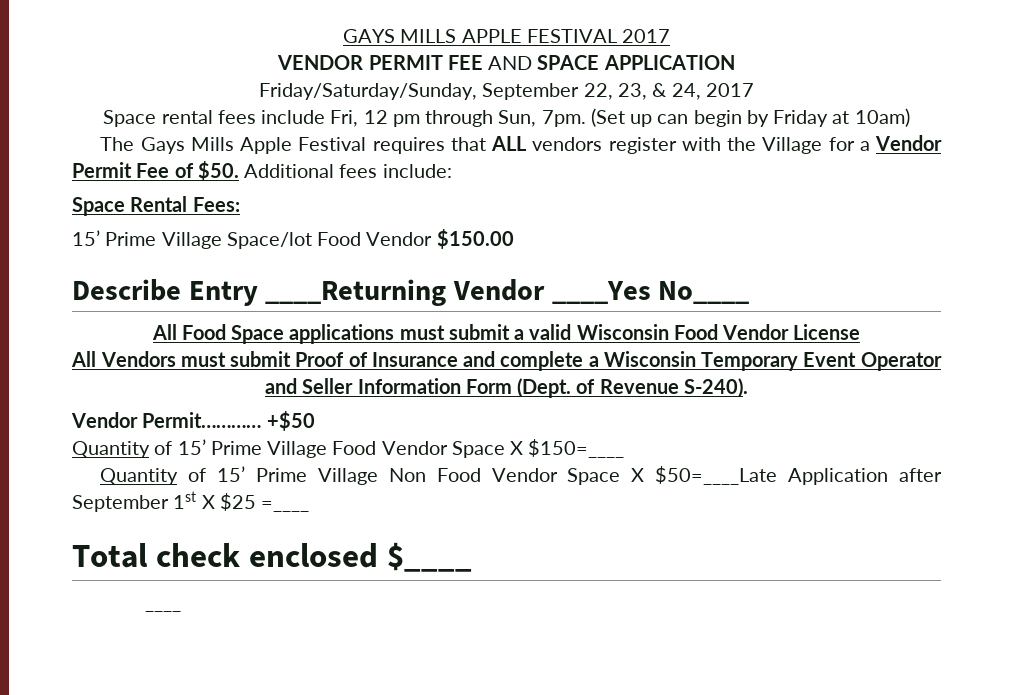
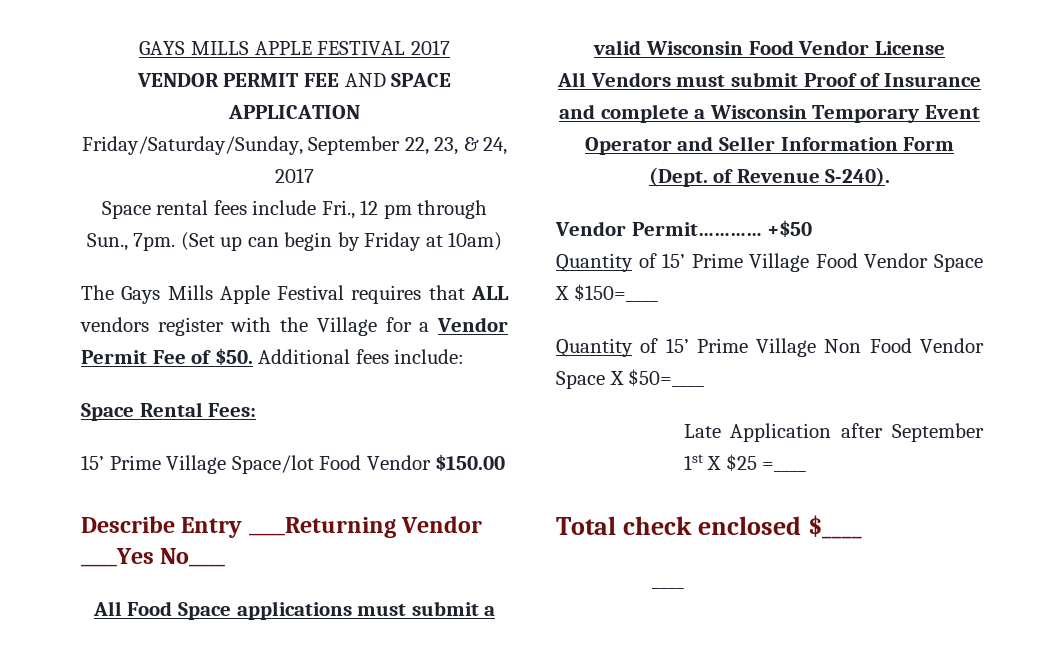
- Space rental fees include Fri, 12 pm through Sun, 7pm.
+ Space rental fees include Fri., 12 pm through Sun., 7pm.
- Quantity of 15’ Prime Village Non Food Vendor Space X $50=____Late Application after September 1st X $25 =____
+ Quantity of 15’ Prime Village Non Food Vendor Space X $50=____
+ Late Application after September 1st X $25 =____

